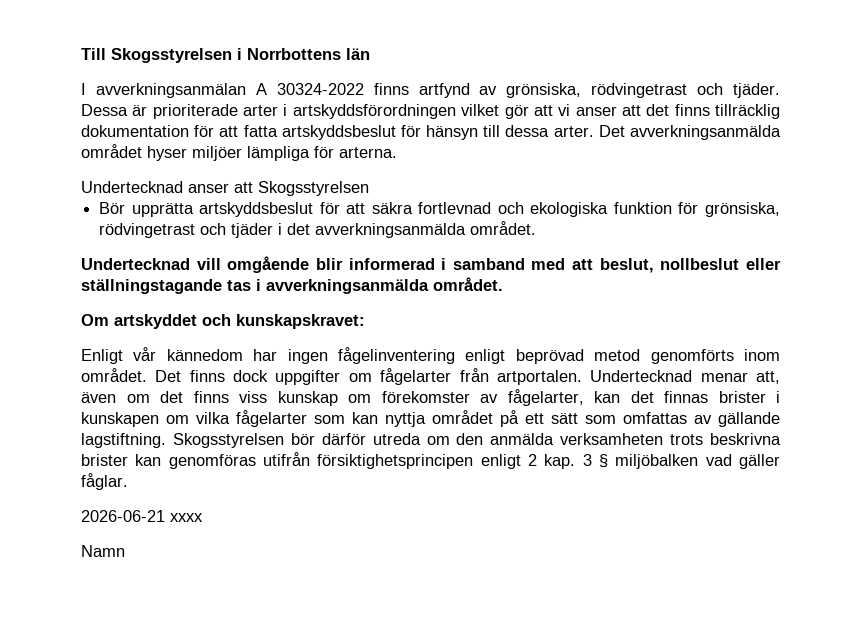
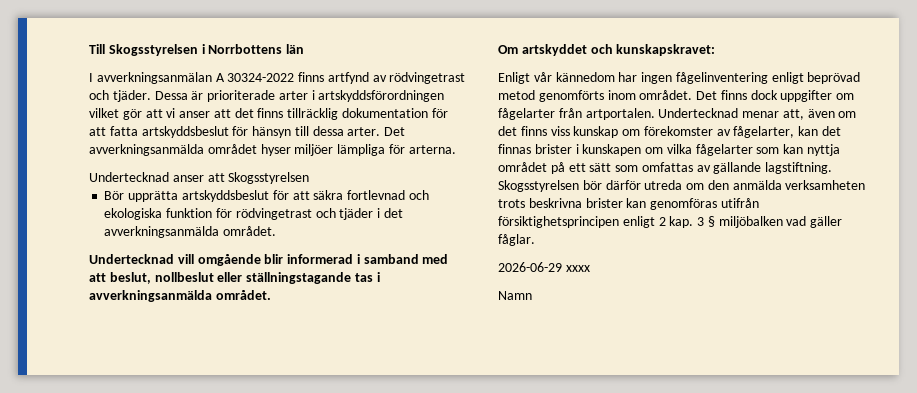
- I avverkningsanmälan A 30324-2022 finns artfynd av grönsiska, rödvingetrast och tjäder.
+ I avverkningsanmälan A 30324-2022 finns artfynd av rödvingetrast och tjäder.
- Bör upprätta artskyddsbeslut för att säkra fortlevnad och ekologiska funktion för grönsiska, rödvingetrast och tjäder i det avverkningsanmälda området.
+ Bör upprätta artskyddsbeslut för att säkra fortlevnad och ekologiska funktion för rödvingetrast och tjäder i det avverkningsanmälda området.
- 2026-06-21 xxxx
+ 2026-06-29 xxxx

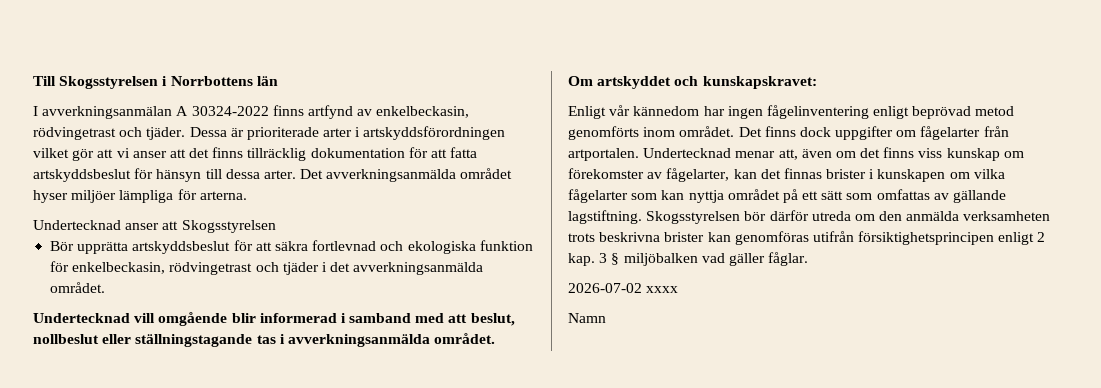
- I avverkningsanmälan A 30324-2022 finns artfynd av rödvingetrast och tjäder.
+ I avverkningsanmälan A 30324-2022 finns artfynd av enkelbeckasin, rödvingetrast och tjäder.
- Bör upprätta artskyddsbeslut för att säkra fortlevnad och ekologiska funktion för rödvingetrast och tjäder i det avverkningsanmälda området.
+ Bör upprätta artskyddsbeslut för att säkra fortlevnad och ekologiska funktion för enkelbeckasin, rödvingetrast och tjäder i det avverkningsanmälda området.
- 2026-06-29 xxxx
+ 2026-07-02 xxxx

